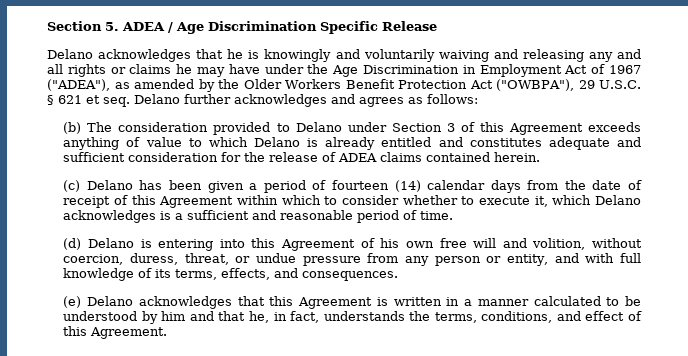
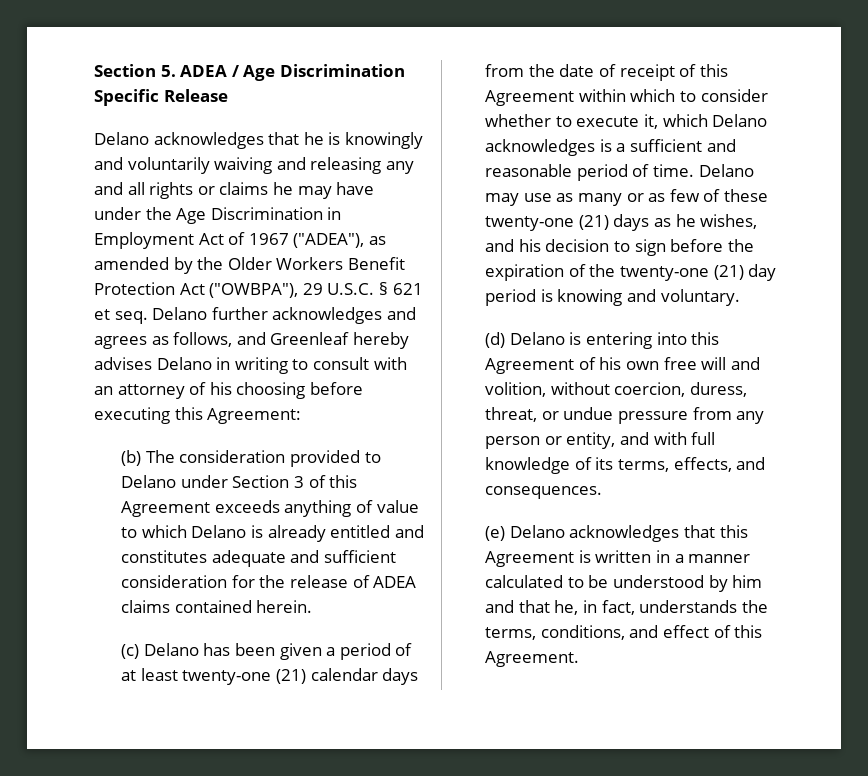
- Delano further acknowledges and agrees as follows:
+ Delano further acknowledges and agrees as follows, and Greenleaf hereby advises Delano in writing to consult with an attorney of his choosing before executing this Agreement:
- (c) Delano has been given a period of fourteen (14) calendar days from the date of receipt of this Agreement within which to consider whether to execute it, which Delano acknowledges is a sufficient and reasonable period of time.
+ (c) Delano has been given a period of at least twenty-one (21) calendar days from the date of receipt of this Agreement within which to consider whether to execute it, which Delano acknowledges is a sufficient and reasonable period of time. Delano may use as many or as few of these twenty-one (21) days as he wishes, and his decision to sign before the expiration of the twenty-one (21) day period is knowing and voluntary.

